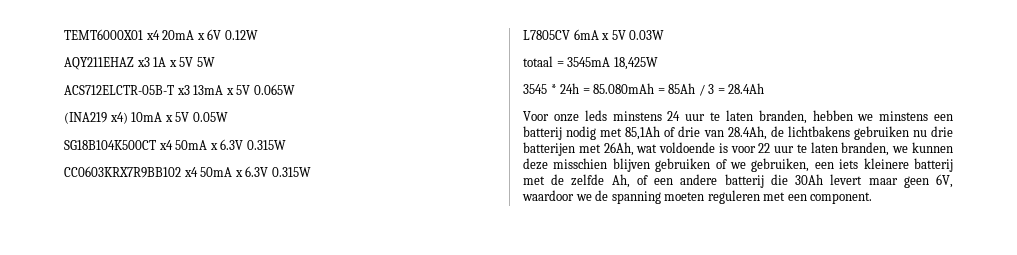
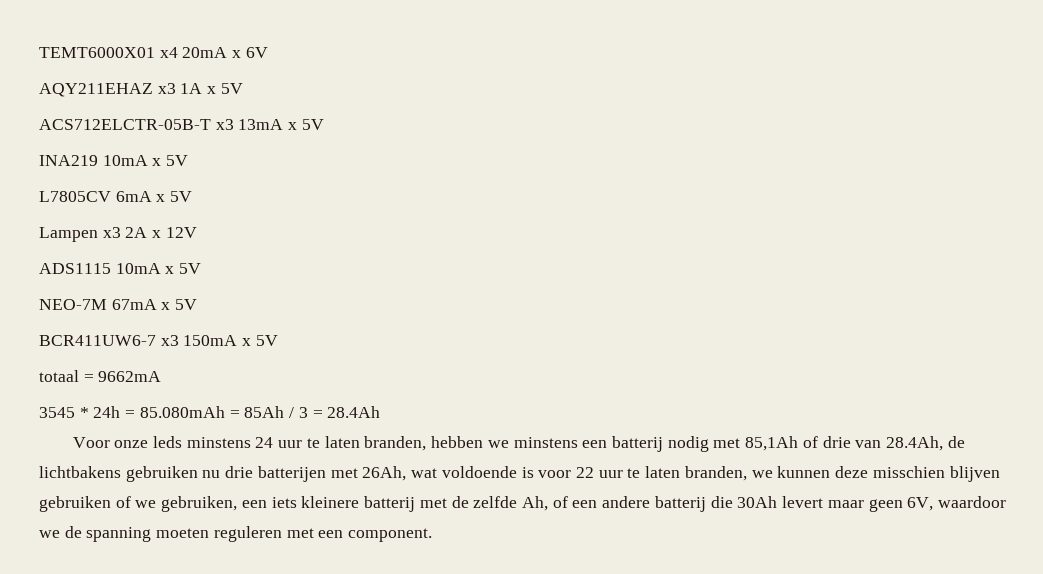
- TEMT6000X01 x4 20mA x 6V 0.12W
+ TEMT6000X01 x4 20mA x 6V
- AQY211EHAZ x3 1A x 5V 5W
+ AQY211EHAZ x3 1A x 5V
- ACS712ELCTR-05B-T x3 13mA x 5V 0.065W
- (INA219 x4) 10mA x 5V 0.05W
- SG18B104K500CT x4 50mA x 6.3V 0.315W
- CC0603KRX7R9BB102 x4 50mA x 6.3V 0.315W
- L7805CV 6mA x 5V 0.03W
+ ACS712ELCTR-05B-T x3 13mA x 5V
+ INA219 10mA x 5V
+ L7805CV 6mA x 5V
+ Lampen x3 2A x 12V
+ ADS1115 10mA x 5V
+ NEO-7M 67mA x 5V
+ BCR411UW6-7 x3 150mA x 5V
- totaal = 3545mA 18,425W
+ totaal = 9662mA

